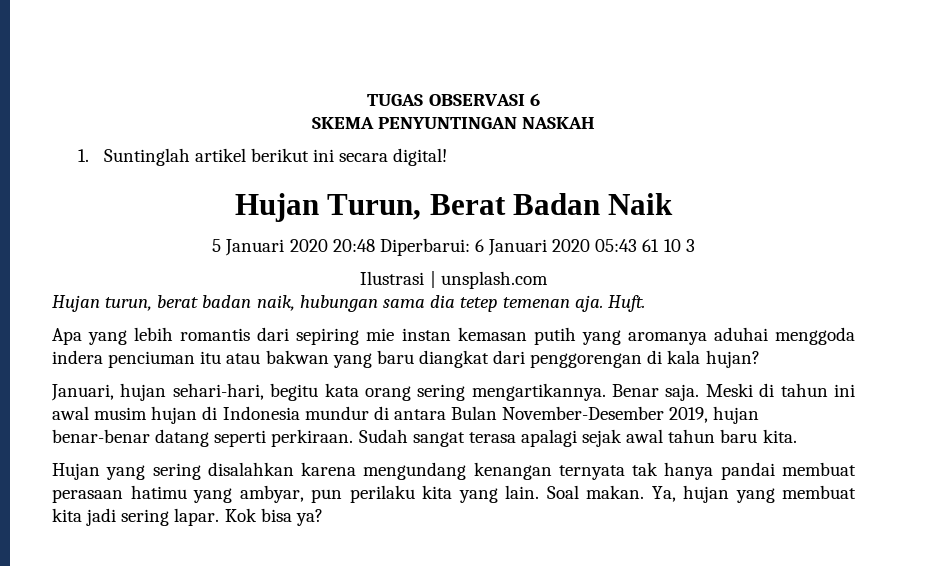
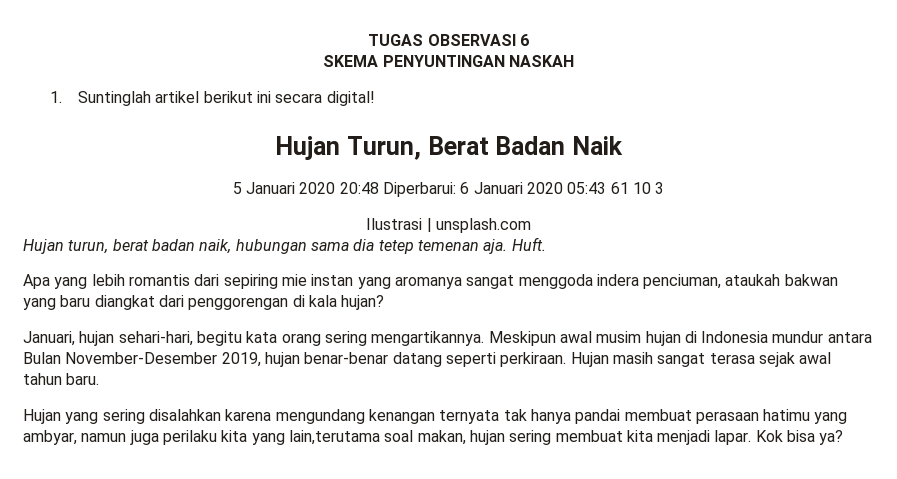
- Apa yang lebih romantis dari sepiring mie instan kemasan putih yang aromanya aduhai menggoda indera penciuman itu atau bakwan yang baru diangkat dari penggorengan di kala hujan?
+ Apa yang lebih romantis dari sepiring mie instan yang aromanya sangat menggoda indera penciuman, ataukah bakwan yang baru diangkat dari penggorengan di kala hujan?
- Benar saja. Meski di tahun ini awal musim hujan di Indonesia mundur di antara Bulan November-Desember 2019, hujan benar-benar datang seperti perkiraan.
+ Meskipun awal musim hujan di Indonesia mundur antara Bulan November-Desember 2019, hujan benar-benar datang seperti perkiraan.
- Sudah sangat terasa apalagi sejak awal tahun baru kita.
+ Hujan masih sangat terasa sejak awal tahun baru.
- Hujan yang sering disalahkan karena mengundang kenangan ternyata tak hanya pandai membuat perasaan hatimu yang ambyar, pun perilaku kita yang lain. Soal makan. Ya, hujan yang membuat kita jadi sering lapar.
+ Hujan yang sering disalahkan karena mengundang kenangan ternyata tak hanya pandai membuat perasaan hatimu yang ambyar, namun juga perilaku kita yang lain,terutama soal makan, hujan sering membuat kita menjadi lapar.

